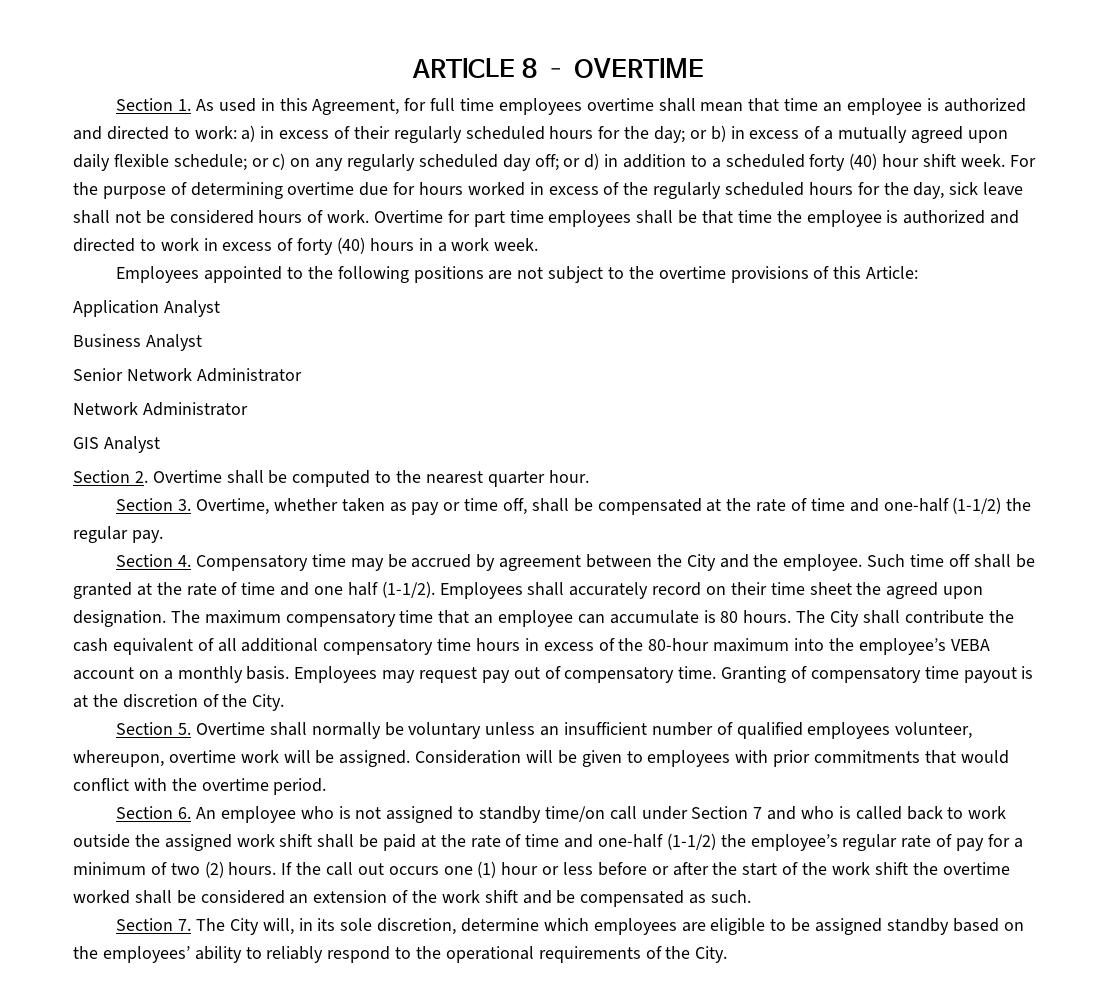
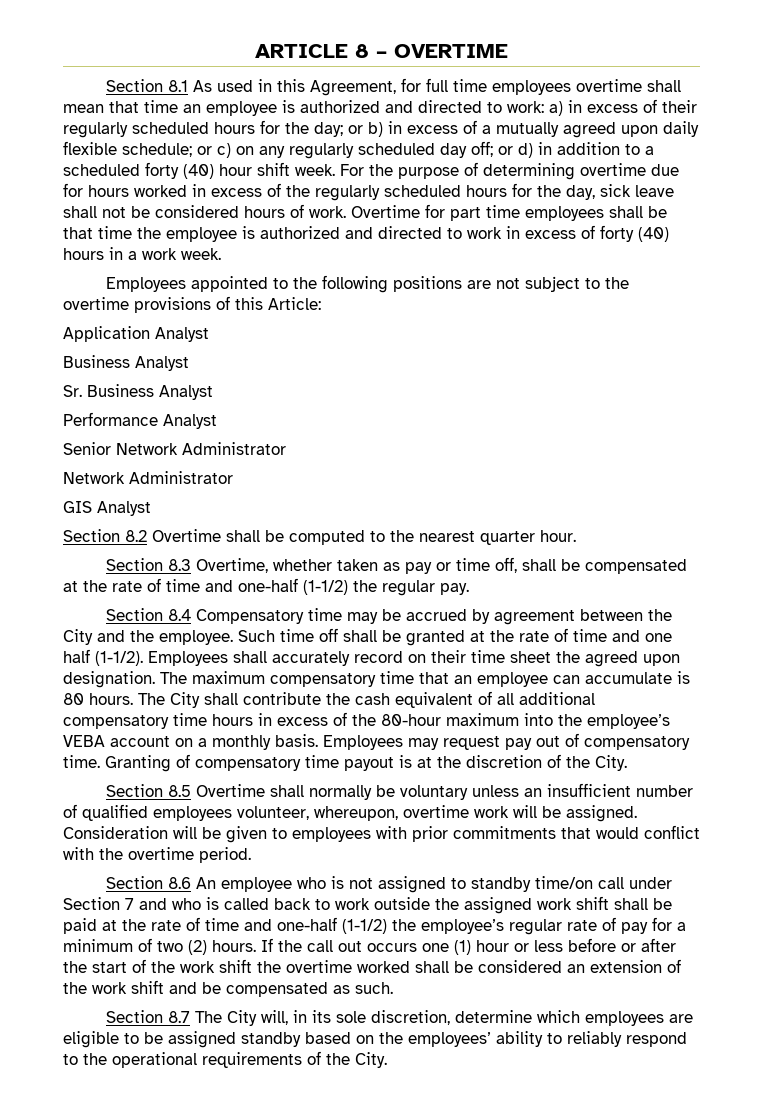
- Section 1. As used in this Agreement, for full time employees overtime shall mean that time an employee is authorized and directed to work:
+ Section 8.1 As used in this Agreement, for full time employees overtime shall mean that time an employee is authorized and directed to work:
+ Sr. Business Analyst
+ Performance Analyst
- Section 2. Overtime shall be computed to the nearest quarter hour.
+ Section 8.2 Overtime shall be computed to the nearest quarter hour.
- Section 3. Overtime, whether taken as pay or time off, shall be compensated at the rate of time and one-half (1-1/2) the regular pay.
+ Section 8.3 Overtime, whether taken as pay or time off, shall be compensated at the rate of time and one-half (1-1/2) the regular pay.
- Section 4. Compensatory time may be accrued by agreement between the City and the employee.
+ Section 8.4 Compensatory time may be accrued by agreement between the City and the employee.
- Section 5. Overtime shall normally be voluntary unless an insufficient number of qualified employees volunteer, whereupon, overtime work will be assigned.
+ Section 8.5 Overtime shall normally be voluntary unless an insufficient number of qualified employees volunteer, whereupon, overtime work will be assigned.
- Section 6. An employee who is not assigned to standby time/on call under Section 7 and who is called back to work outside the assigned work shift shall be paid at the rate of time and one-half (1-1/2) the employee’s regular rate of pay for a minimum of two (2) hours.
+ Section 8.6 An employee who is not assigned to standby time/on call under Section 7 and who is called back to work outside the assigned work shift shall be paid at the rate of time and one-half (1-1/2) the employee’s regular rate of pay for a minimum of two (2) hours.
- Section 7. The City will, in its sole discretion, determine which employees are eligible to be assigned standby based on the employees’ ability to reliably respond to the operational requirements of the City.
+ Section 8.7 The City will, in its sole discretion, determine which employees are eligible to be assigned standby based on the employees’ ability to reliably respond to the operational requirements of the City.

